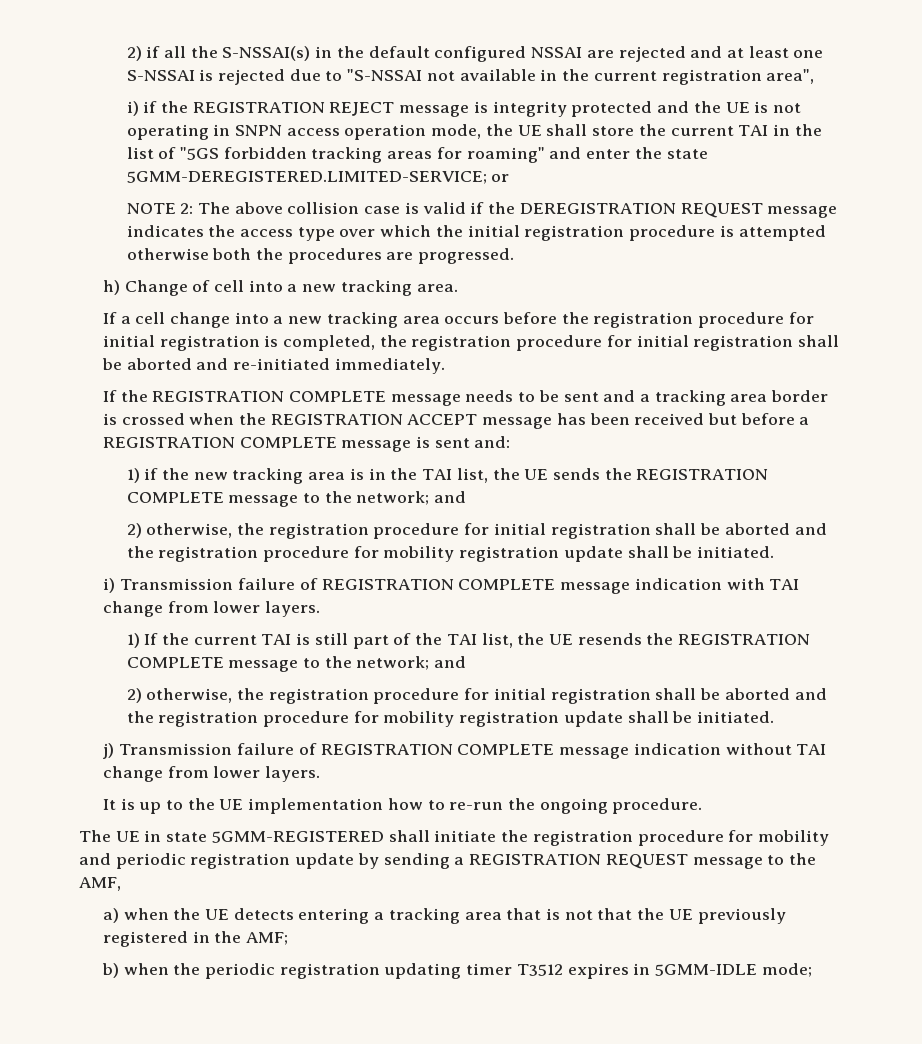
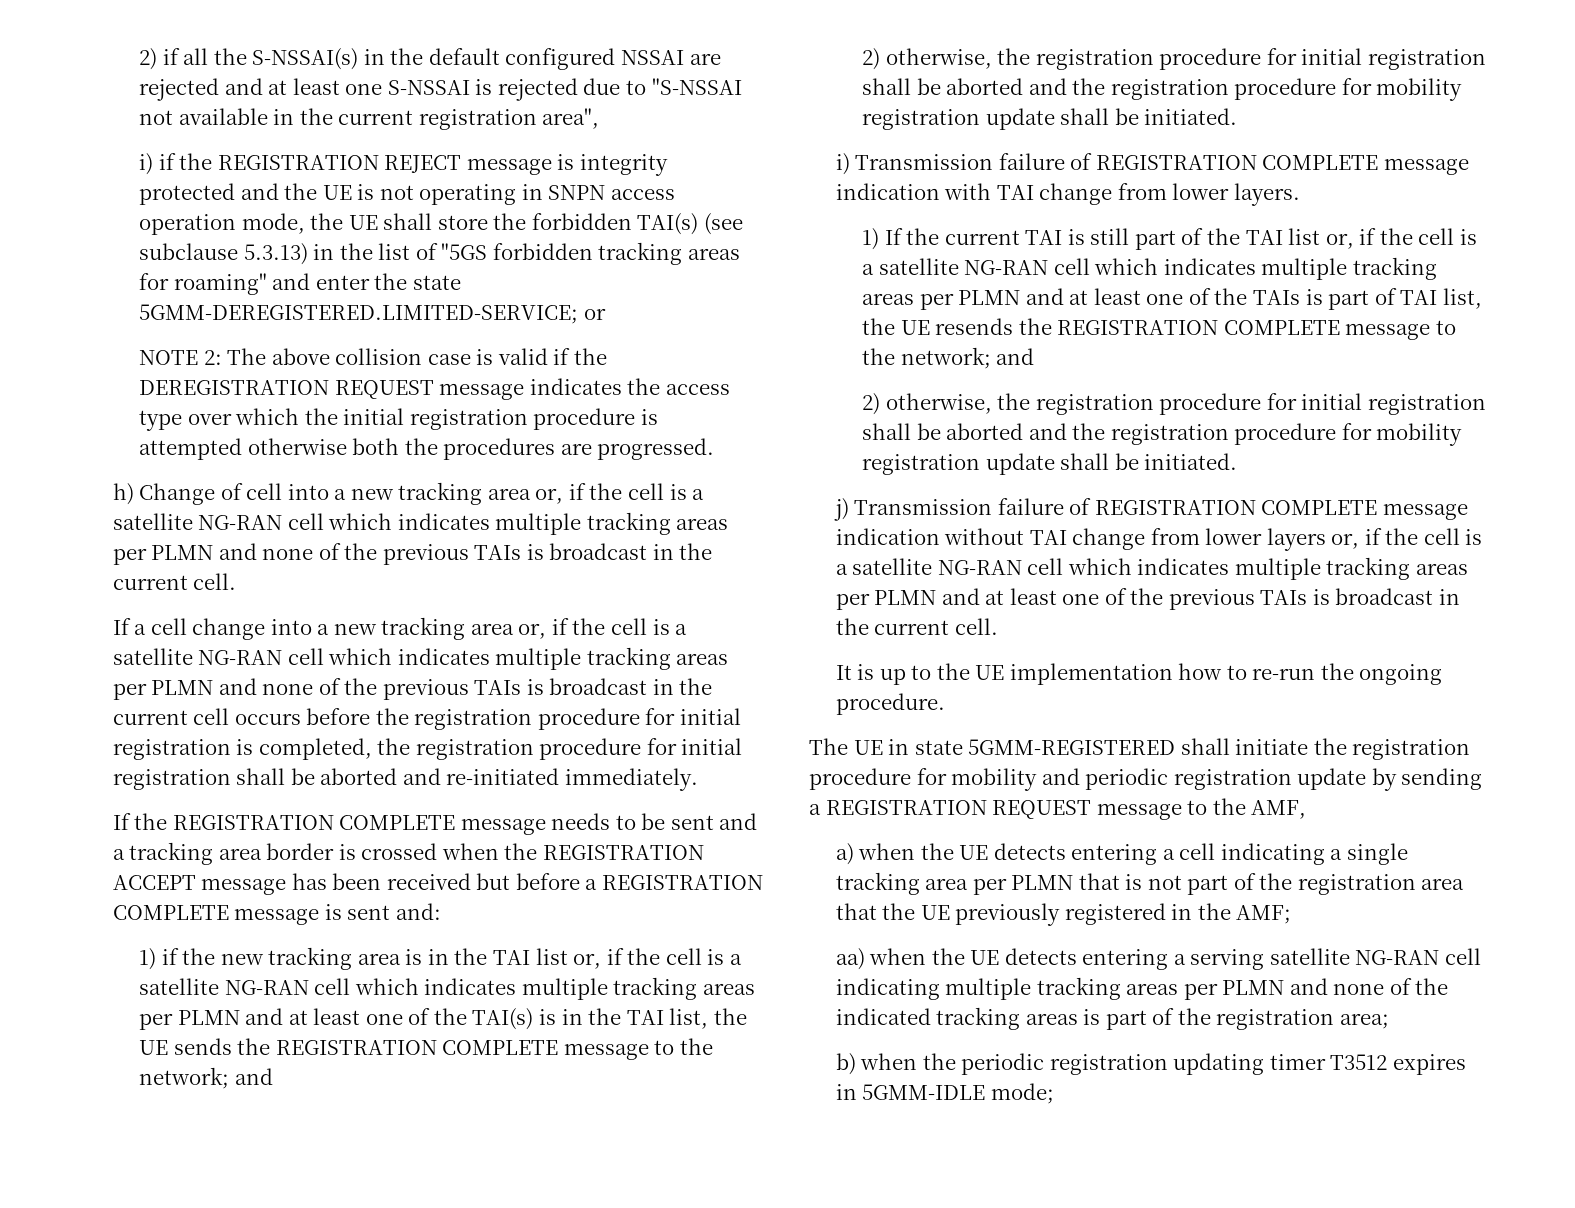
- i) if the REGISTRATION REJECT message is integrity protected and the UE is not operating in SNPN access operation mode, the UE shall store the current TAI in the list of "5GS forbidden tracking areas for roaming" and enter the state 5GMM-DEREGISTERED.LIMITED-SERVICE; or
+ i) if the REGISTRATION REJECT message is integrity protected and the UE is not operating in SNPN access operation mode, the UE shall store the forbidden TAI(s) (see subclause 5.3.13) in the list of "5GS forbidden tracking areas for roaming" and enter the state 5GMM-DEREGISTERED.LIMITED-SERVICE; or
- h) Change of cell into a new tracking area.
+ h) Change of cell into a new tracking area or, if the cell is a satellite NG-RAN cell which indicates multiple tracking areas per PLMN and none of the previous TAIs is broadcast in the current cell.
- If a cell change into a new tracking area occurs before the registration procedure for initial registration is completed, the registration procedure for initial registration shall be aborted and re-initiated immediately.
+ If a cell change into a new tracking area or, if the cell is a satellite NG-RAN cell which indicates multiple tracking areas per PLMN and none of the previous TAIs is broadcast in the current cell occurs before the registration procedure for initial registration is completed, the registration procedure for initial registration shall be aborted and re-initiated immediately.
- 1) if the new tracking area is in the TAI list, the UE sends the REGISTRATION COMPLETE message to the network; and
+ 1) if the new tracking area is in the TAI list or, if the cell is a satellite NG-RAN cell which indicates multiple tracking areas per PLMN and at least one of the TAI(s) is in the TAI list, the UE sends the REGISTRATION COMPLETE message to the network; and
- 1) If the current TAI is still part of the TAI list, the UE resends the REGISTRATION COMPLETE message to the network; and
+ 1) If the current TAI is still part of the TAI list or, if the cell is a satellite NG-RAN cell which indicates multiple tracking areas per PLMN and at least one of the TAIs is part of TAI list, the UE resends the REGISTRATION COMPLETE message to the network; and
- j) Transmission failure of REGISTRATION COMPLETE message indication without TAI change from lower layers.
+ j) Transmission failure of REGISTRATION COMPLETE message indication without TAI change from lower layers or, if the cell is a satellite NG-RAN cell which indicates multiple tracking areas per PLMN and at least one of the previous TAIs is broadcast in the current cell.
- a) when the UE detects entering a tracking area that is not that the UE previously registered in the AMF;
+ a) when the UE detects entering a cell indicating a single tracking area per PLMN that is not part of the registration area that the UE previously registered in the AMF;
+ aa) when the UE detects entering a serving satellite NG-RAN cell indicating multiple tracking areas per PLMN and none of the indicated tracking areas is part of the registration area;

